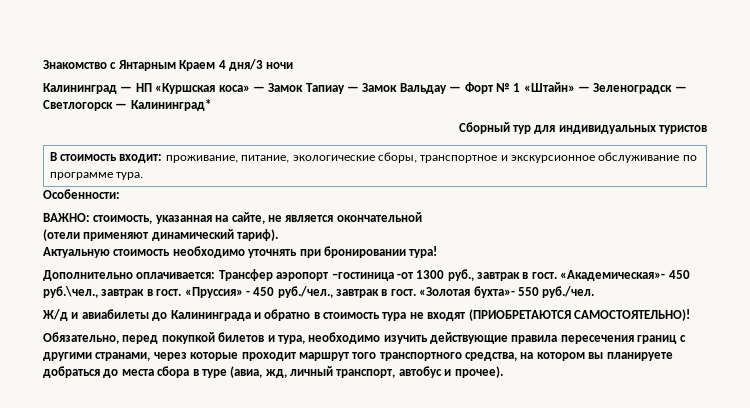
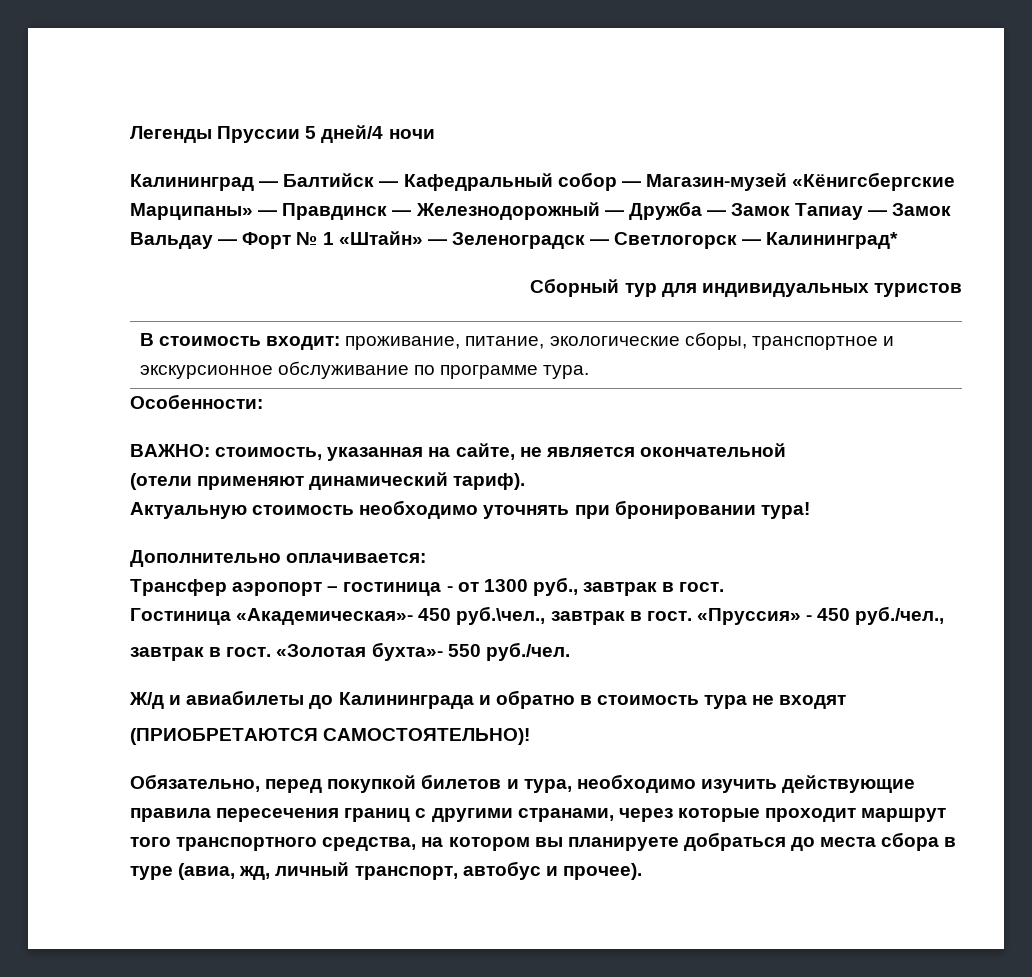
- Знакомство с Янтарным Краем 4 дня/3 ночи
- Калининград — НП «Куршская коса» — Замок Тапиау — Замок Вальдау — Форт № 1 «Штайн» — Зеленоградск — Светлогорск — Калининград*
+ Легенды Пруссии 5 дней/4 ночи
+ Калининград — Балтийск — Кафедральный собор — Магазин-музей «Кёнигсбергские Марципаны» — Правдинск — Железнодорожный — Дружба — Замок Тапиау — Замок Вальдау — Форт № 1 «Штайн» — Зеленоградск — Светлогорск — Калининград*
- Дополнительно оплачивается: Трансфер аэропорт –гостиница -от 1300 руб., завтрак в гост. «Академическая»- 450 руб.\чел., завтрак в гост.
+ Дополнительно оплачивается:
+ Трансфер аэропорт – гостиница - от 1300 руб., завтрак в гост.
+ Гостиница «Академическая»- 450 руб.\чел., завтрак в гост.
- «Пруссия» - 450 руб./чел., завтрак в гост.
+ «Пруссия» - 450 руб./чел.,
+ завтрак в гост.
- Ж/д и авиабилеты до Калининграда и обратно в стоимость тура не входят (ПРИОБРЕТАЮТСЯ САМОСТОЯТЕЛЬНО)!
+ Ж/д и авиабилеты до Калининграда и обратно в стоимость тура не входят
+ (ПРИОБРЕТАЮТСЯ САМОСТОЯТЕЛЬНО)!

